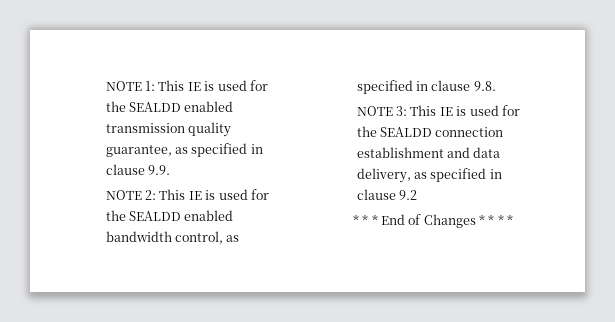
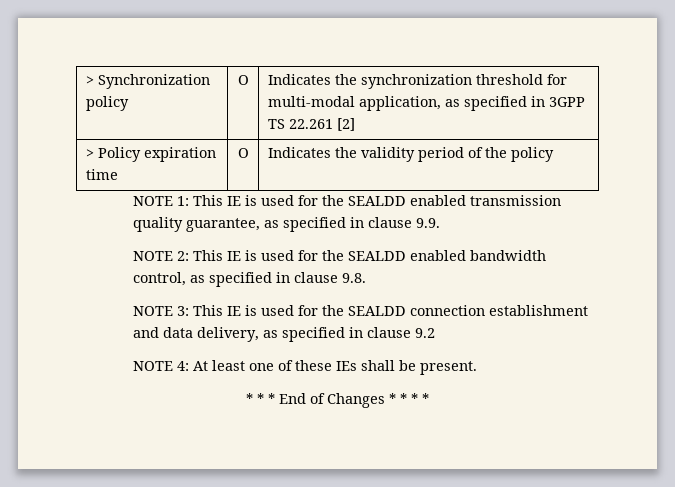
+ > Synchronization policy | O | Indicates the synchronization threshold for multi-modal application, as specified in 3GPP TS 22.261 [2]
+ > Policy expiration time | O | Indicates the validity period of the policy
+ NOTE 4: At least one of these IEs shall be present.

